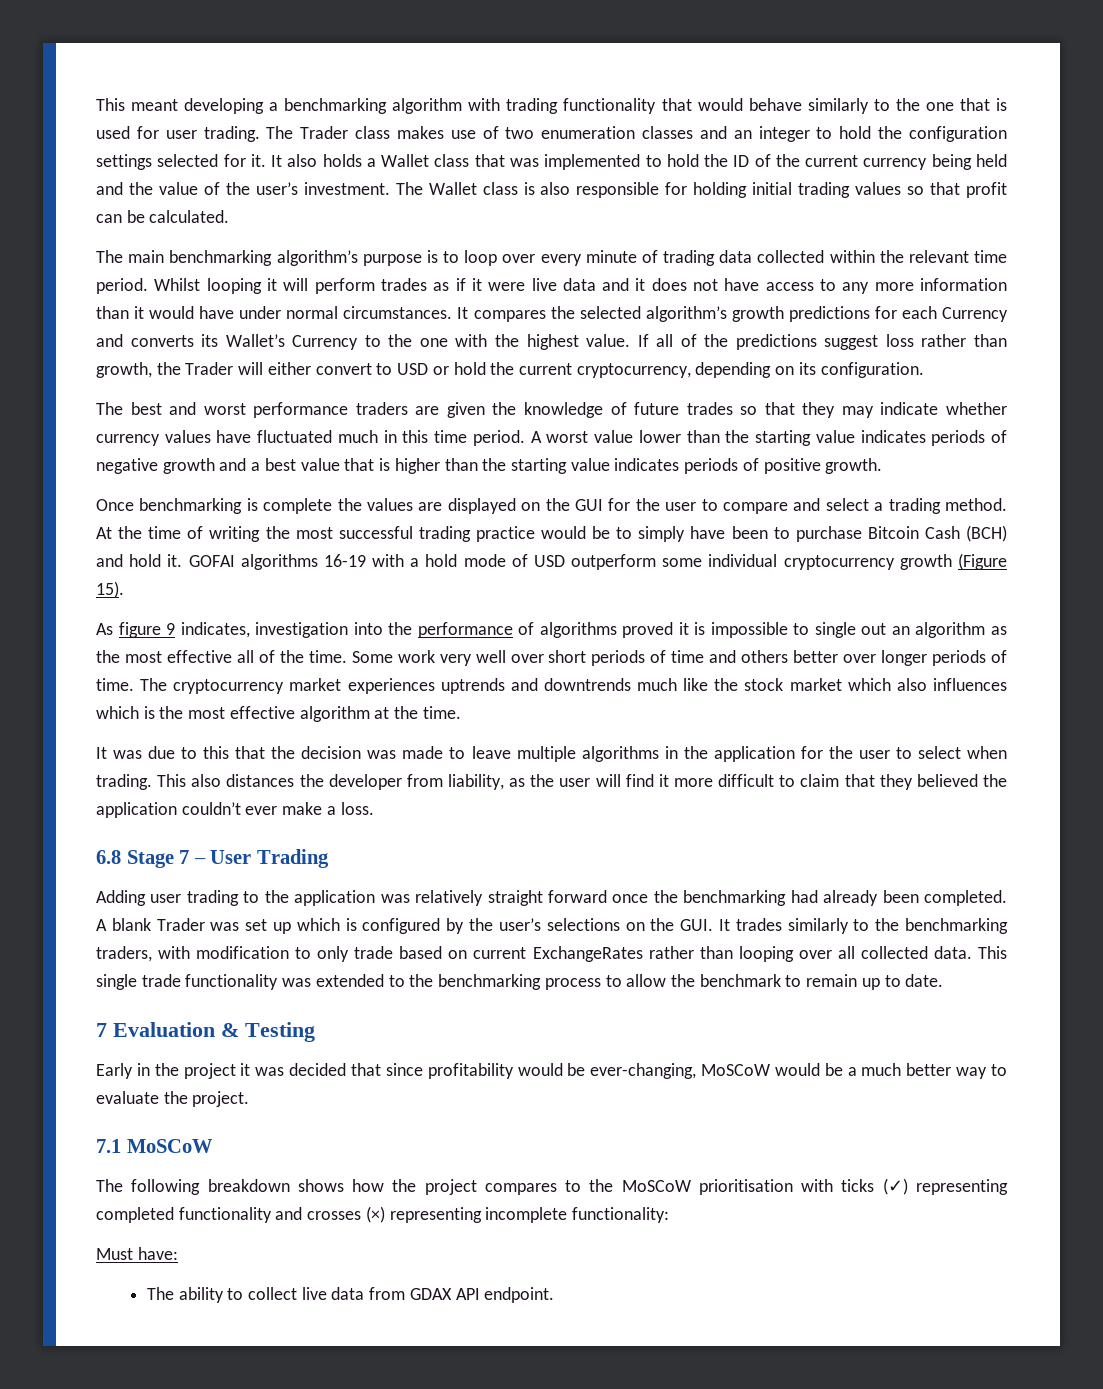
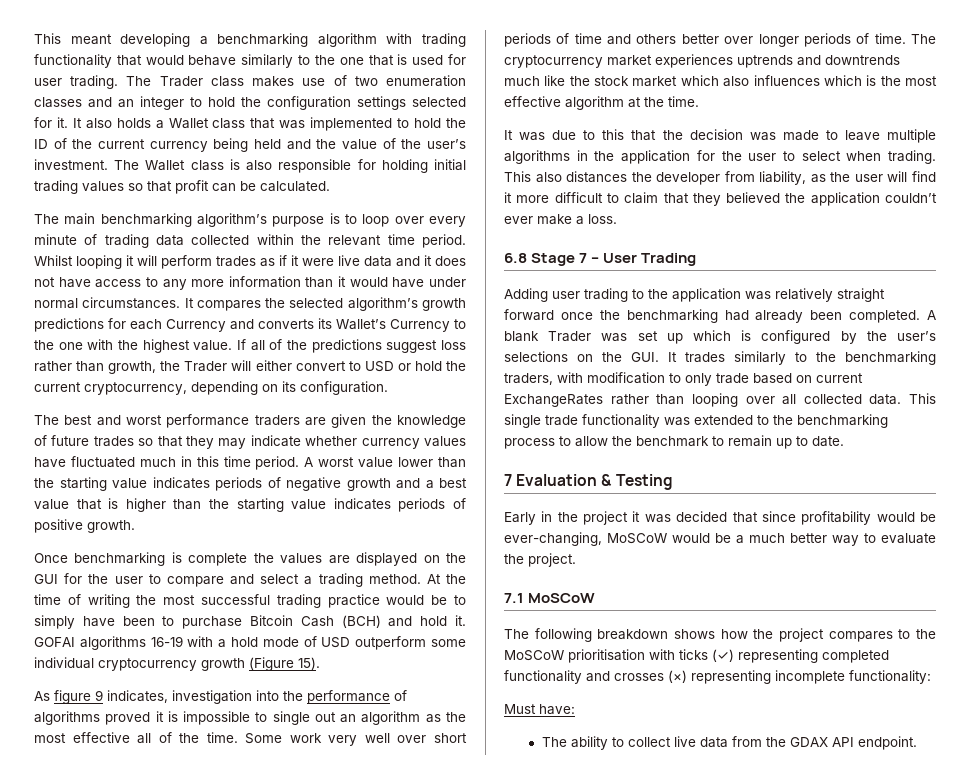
- The ability to collect live data from GDAX API endpoint.
+ The ability to collect live data from the GDAX API endpoint.

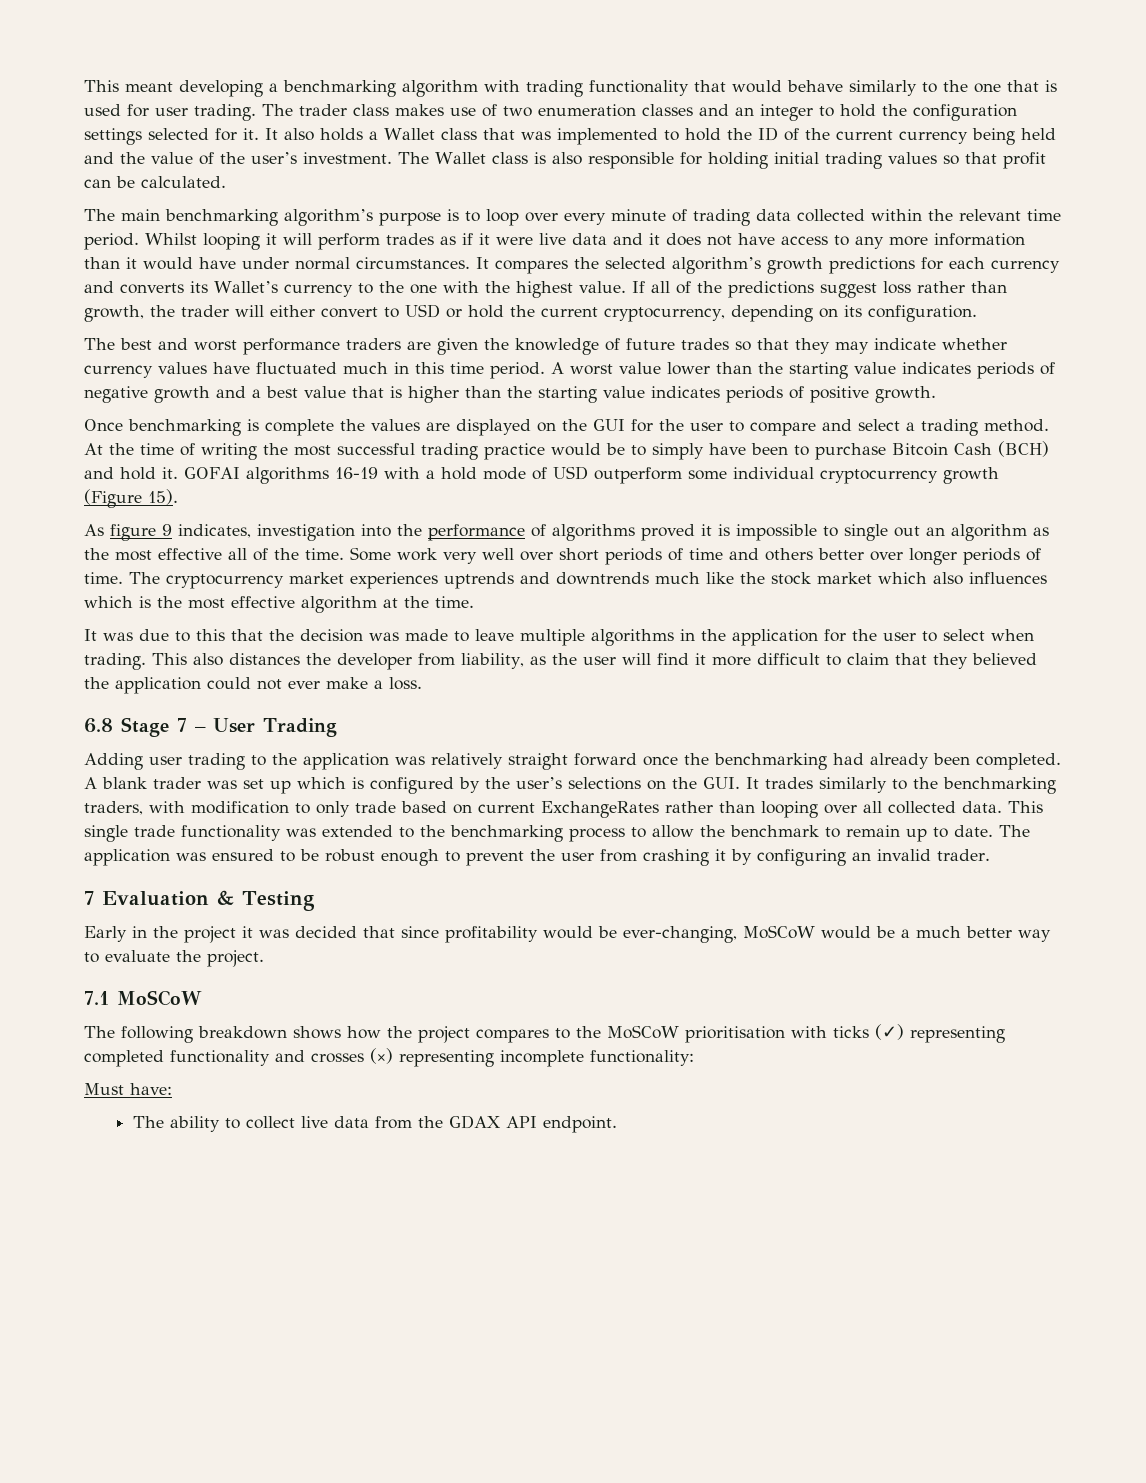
- The Trader class makes use of two enumeration classes and an integer to hold the configuration settings selected for it.
+ The trader class makes use of two enumeration classes and an integer to hold the configuration settings selected for it.
- It compares the selected algorithm’s growth predictions for each Currency and converts its Wallet’s Currency to the one with the highest value.
+ It compares the selected algorithm’s growth predictions for each currency and converts its Wallet’s currency to the one with the highest value.
- If all of the predictions suggest loss rather than growth, the Trader will either convert to USD or hold the current cryptocurrency, depending on its configuration.
+ If all of the predictions suggest loss rather than growth, the trader will either convert to USD or hold the current cryptocurrency, depending on its configuration.
- This also distances the developer from liability, as the user will find it more difficult to claim that they believed the application couldn’t ever make a loss.
+ This also distances the developer from liability, as the user will find it more difficult to claim that they believed the application could not ever make a loss.
- A blank Trader was set up which is configured by the user’s selections on the GUI. It trades similarly to the benchmarking traders, with modification to only trade based on current ExchangeRates rather than looping over all collected data.
+ A blank trader was set up which is configured by the user’s selections on the GUI. It trades similarly to the benchmarking traders, with modification to only trade based on current ExchangeRates rather than looping over all collected data.
+ The application was ensured to be robust enough to prevent the user from crashing it by configuring an invalid trader.

